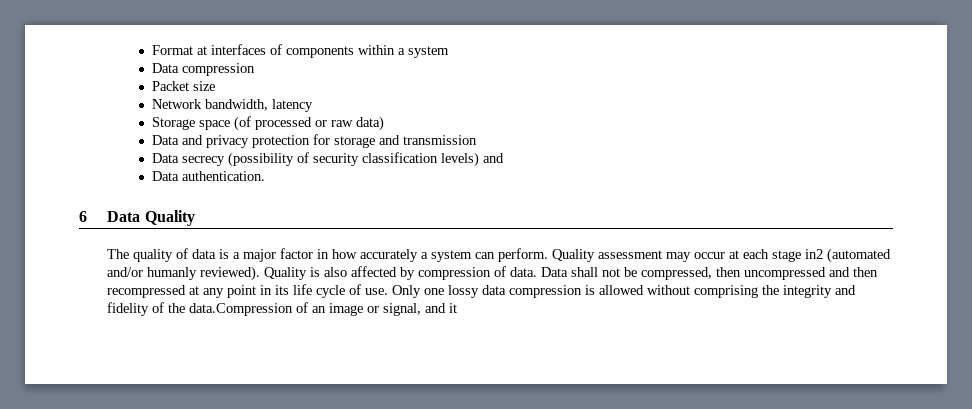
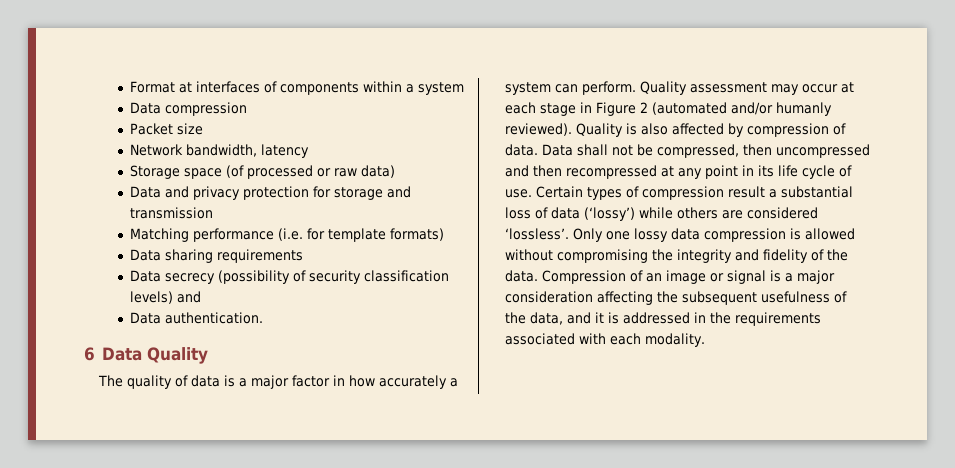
+ Matching performance (i.e. for template formats)
+ Data sharing requirements
- Quality assessment may occur at each stage in2 (automated and/or humanly reviewed).
+ Quality assessment may occur at each stage in Figure 2 (automated and/or humanly reviewed).
+ Certain types of compression result a substantial loss of data (‘lossy’) while others are considered ‘lossless’.
- Only one lossy data compression is allowed without comprising the integrity and fidelity of the data.Compression of an image or signal, and it
+ Only one lossy data compression is allowed without compromising the integrity and fidelity of the data. Compression of an image or signal is a major consideration affecting the subsequent usefulness of the data, and it is addressed in the requirements associated with each modality.

